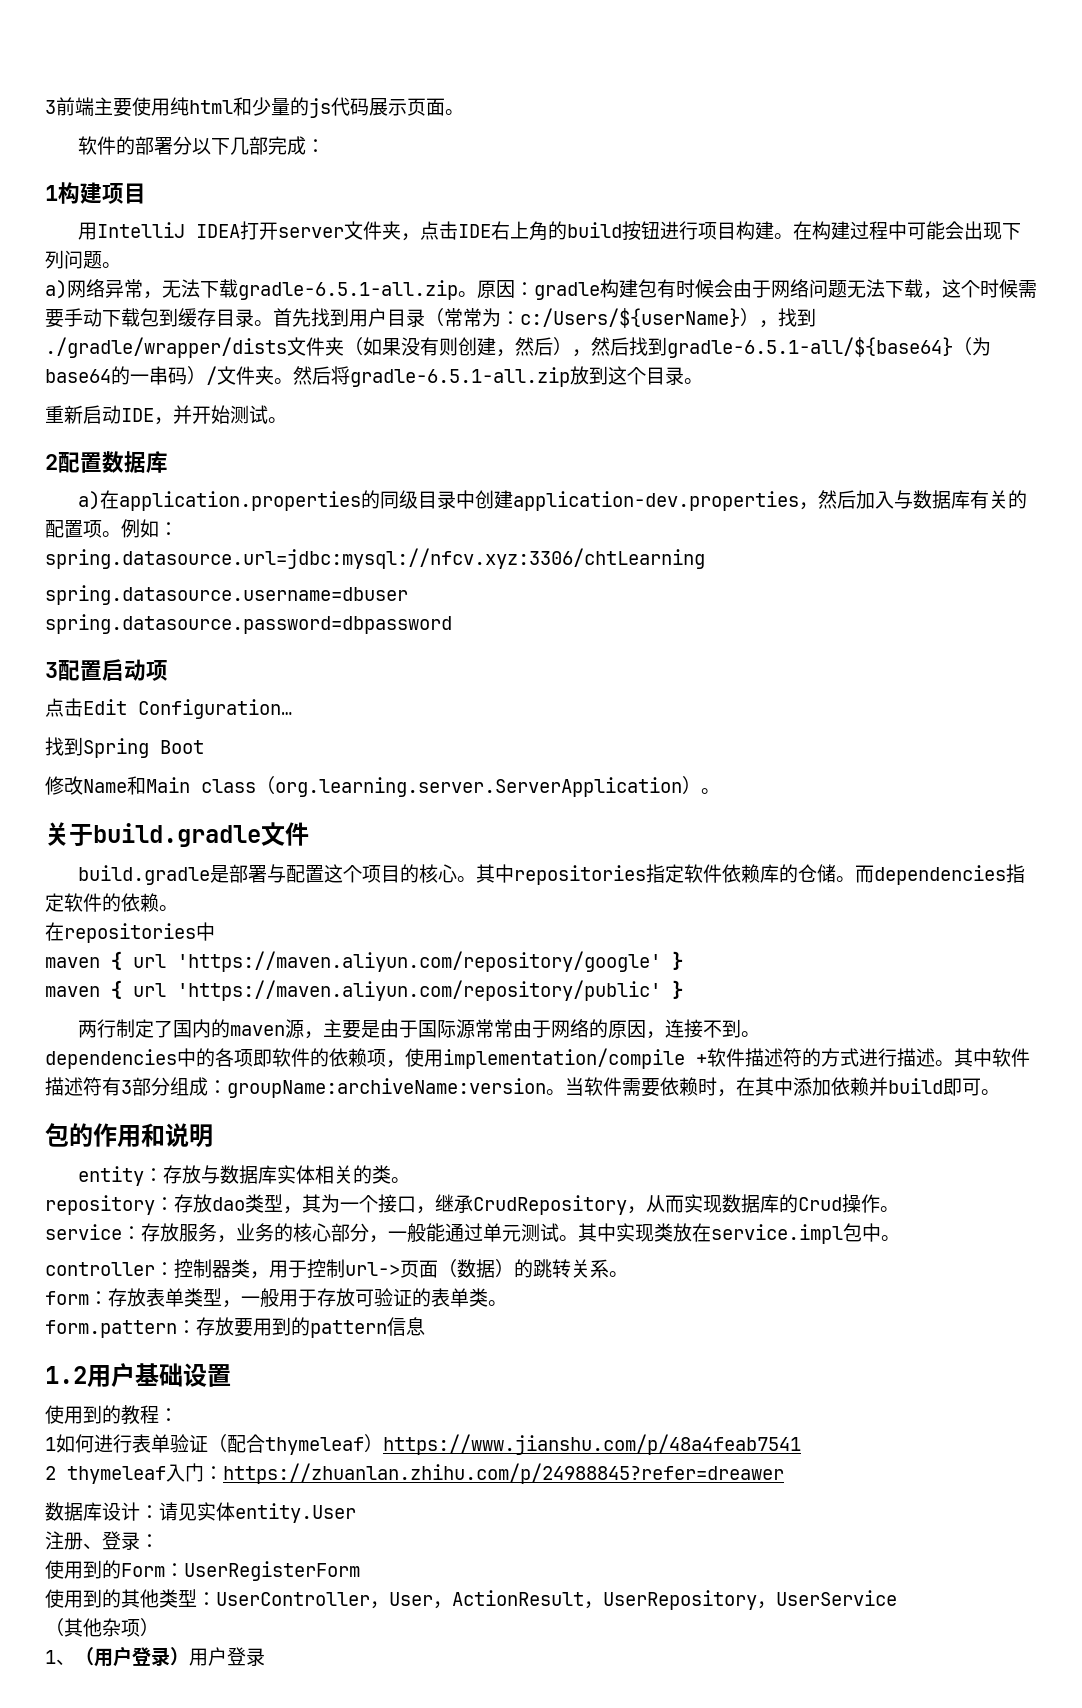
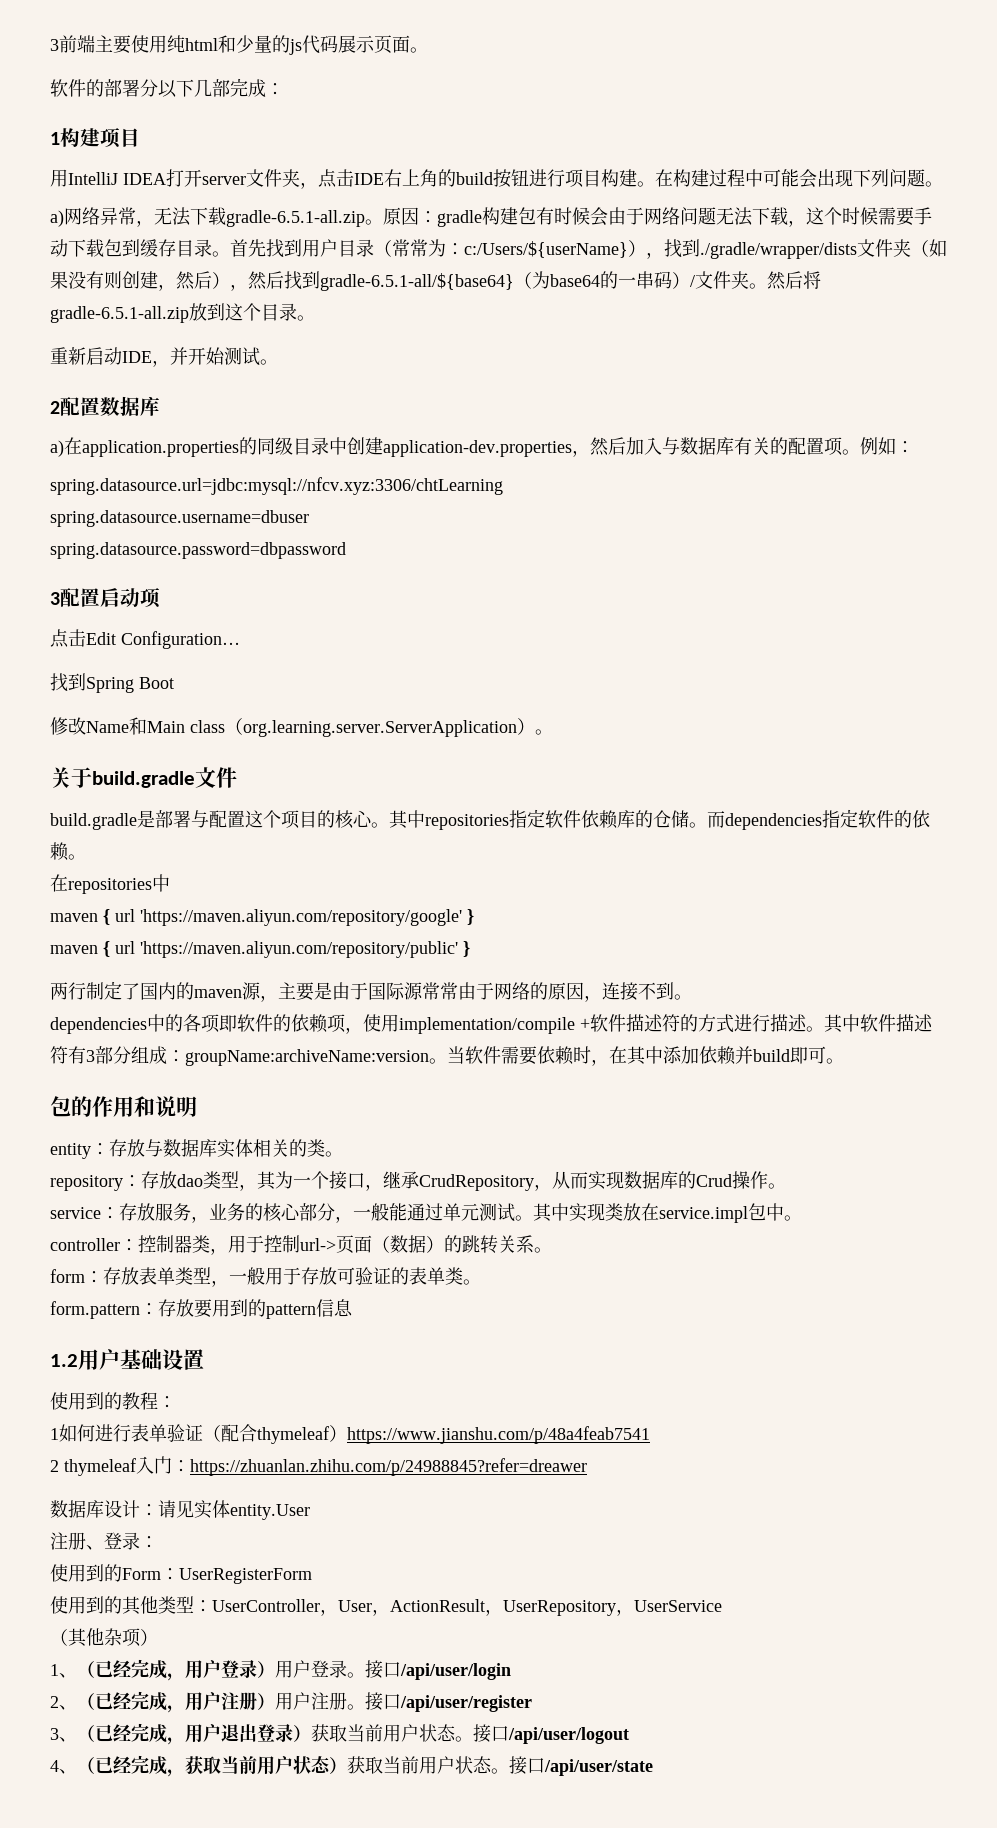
- 1、（用户登录）用户登录
+ 1、（已经完成，用户登录）用户登录。接口/api/user/login
+ 2、（已经完成，用户注册）用户注册。接口/api/user/register
+ 3、（已经完成，用户退出登录）获取当前用户状态。接口/api/user/logout
+ 4、（已经完成，获取当前用户状态）获取当前用户状态。接口/api/user/state

